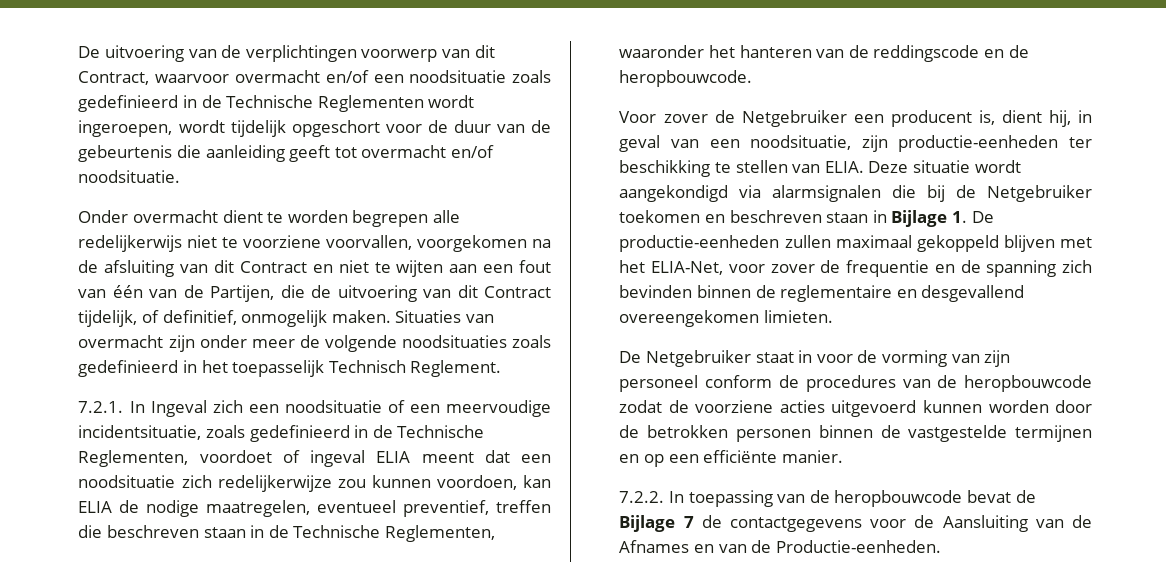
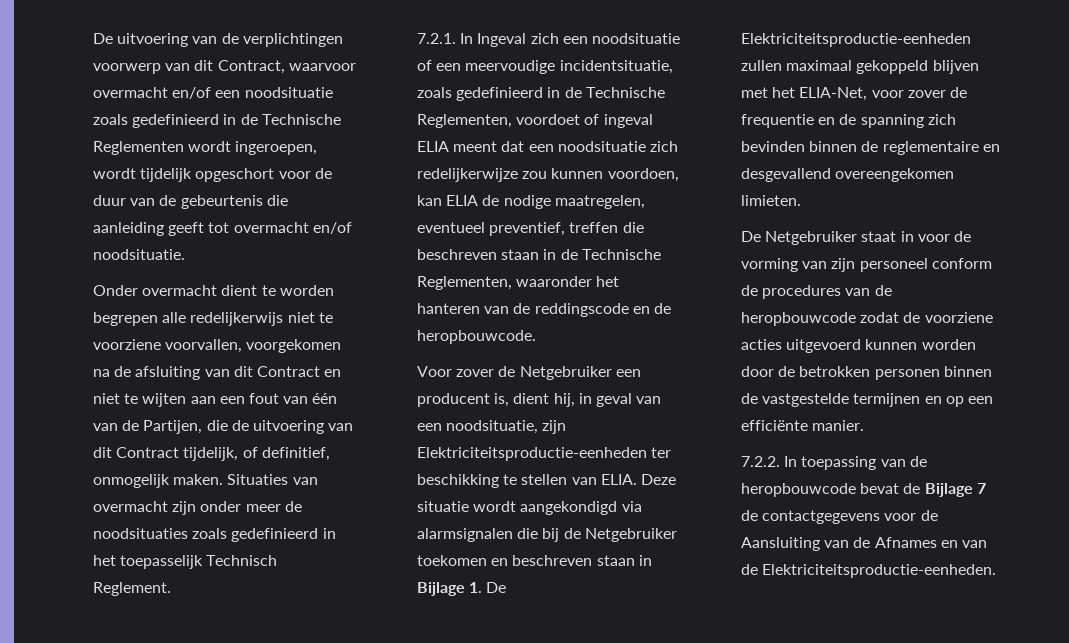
- Situaties van overmacht zijn onder meer de volgende noodsituaties zoals gedefinieerd in het toepasselijk Technisch Reglement.
+ Situaties van overmacht zijn onder meer de noodsituaties zoals gedefinieerd in het toepasselijk Technisch Reglement.
- Voor zover de Netgebruiker een producent is, dient hij, in geval van een noodsituatie, zijn productie-eenheden ter beschikking te stellen van ELIA.
+ Voor zover de Netgebruiker een producent is, dient hij, in geval van een noodsituatie, zijn Elektriciteitsproductie-eenheden ter beschikking te stellen van ELIA.
- Deze situatie wordt aangekondigd via alarmsignalen die bij de Netgebruiker toekomen en beschreven staan in Bijlage 1. De productie-eenheden zullen maximaal gekoppeld blijven met het ELIA-Net, voor zover de frequentie en de spanning zich bevinden binnen de reglementaire en desgevallend overeengekomen limieten.
+ Deze situatie wordt aangekondigd via alarmsignalen die bij de Netgebruiker toekomen en beschreven staan in Bijlage 1. De Elektriciteitsproductie-eenheden zullen maximaal gekoppeld blijven met het ELIA-Net, voor zover de frequentie en de spanning zich bevinden binnen de reglementaire en desgevallend overeengekomen limieten.
- 7.2.2. In toepassing van de heropbouwcode bevat de Bijlage 7 de contactgegevens voor de Aansluiting van de Afnames en van de Productie-eenheden.
+ 7.2.2. In toepassing van de heropbouwcode bevat de Bijlage 7 de contactgegevens voor de Aansluiting van de Afnames en van de Elektriciteitsproductie-eenheden.

